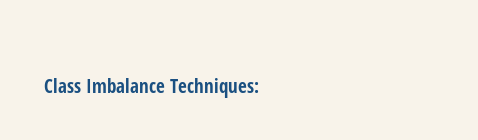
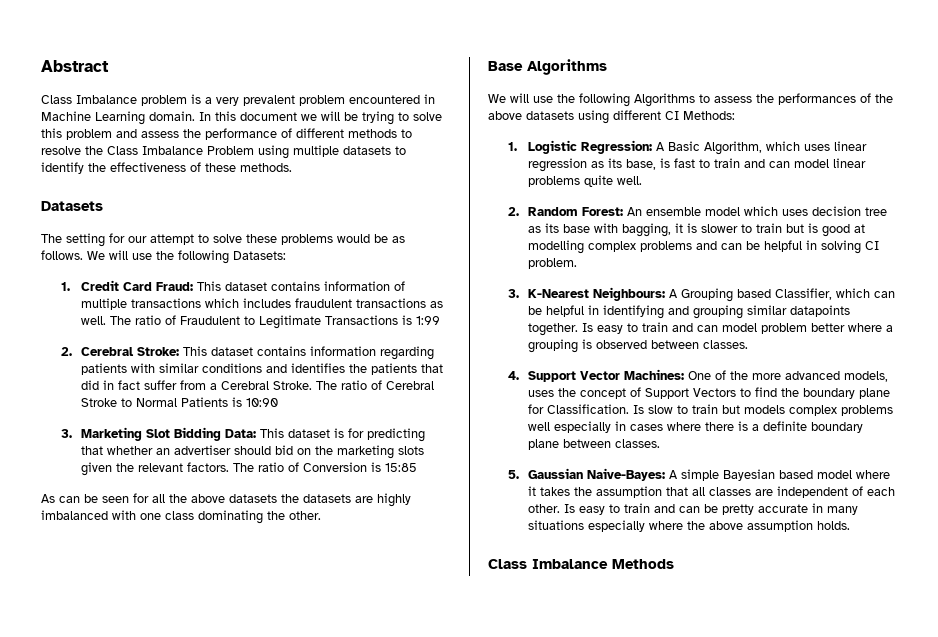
- Class Imbalance Techniques:
+ Abstract
+ Class Imbalance problem is a very prevalent problem encountered in Machine Learning domain. In this document we will be trying to solve this problem and assess the performance of different methods to resolve the Class Imbalance Problem using multiple datasets to identify the effectiveness of these methods.
+ Datasets
+ The setting for our attempt to solve these problems would be as follows. We will use the following Datasets:
+ 1. Credit Card Fraud: This dataset contains information of multiple transactions which includes fraudulent transactions as well. The ratio of Fraudulent to Legitimate Transactions is 1:99
+ 2. Cerebral Stroke: This dataset contains information regarding patients with similar conditions and identifies the patients that did in fact suffer from a Cerebral Stroke. The ratio of Cerebral Stroke to Normal Patients is 10:90
+ 3. Marketing Slot Bidding Data: This dataset is for predicting that whether an advertiser should bid on the marketing slots given the relevant factors. The ratio of Conversion is 15:85
+ As can be seen for all the above datasets the datasets are highly imbalanced with one class dominating the other.
+ Base Algorithms
+ We will use the following Algorithms to assess the performances of the above datasets using different CI Methods:
+ 1. Logistic Regression: A Basic Algorithm, which uses linear regression as its base, is fast to train and can model linear problems quite well.
+ 2. Random Forest: An ensemble model which uses decision tree as its base with bagging, it is slower to train but is good at modelling complex problems and can be helpful in solving CI problem.
+ 3. K-Nearest Neighbours: A Grouping based Classifier, which can be helpful in identifying and grouping similar datapoints together. Is easy to train and can model problem better where a grouping is observed between classes.
+ 4. Support Vector Machines: One of the more advanced models, uses the concept of Support Vectors to find the boundary plane for Classification. Is slow to train but models complex problems well especially in cases where there is a definite boundary plane between classes.
+ 5. Gaussian Naive-Bayes: A simple Bayesian based model where it takes the assumption that all classes are independent of each other. Is easy to train and can be pretty accurate in many situations especially where the above assumption holds.
+ Class Imbalance Methods

